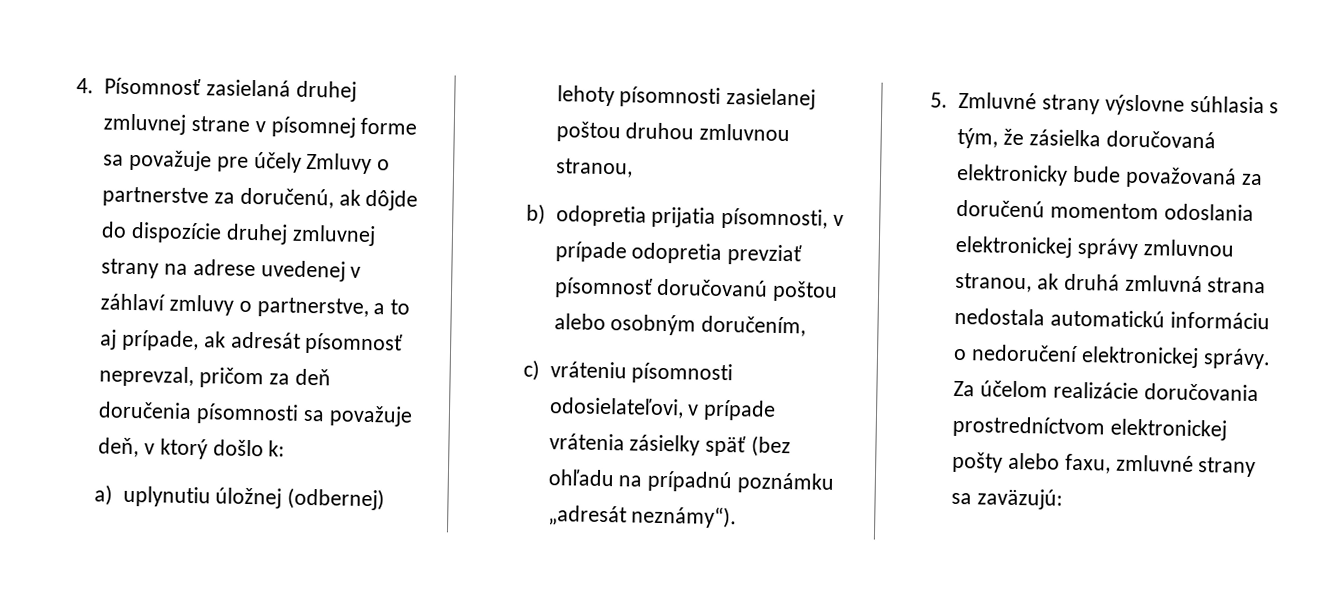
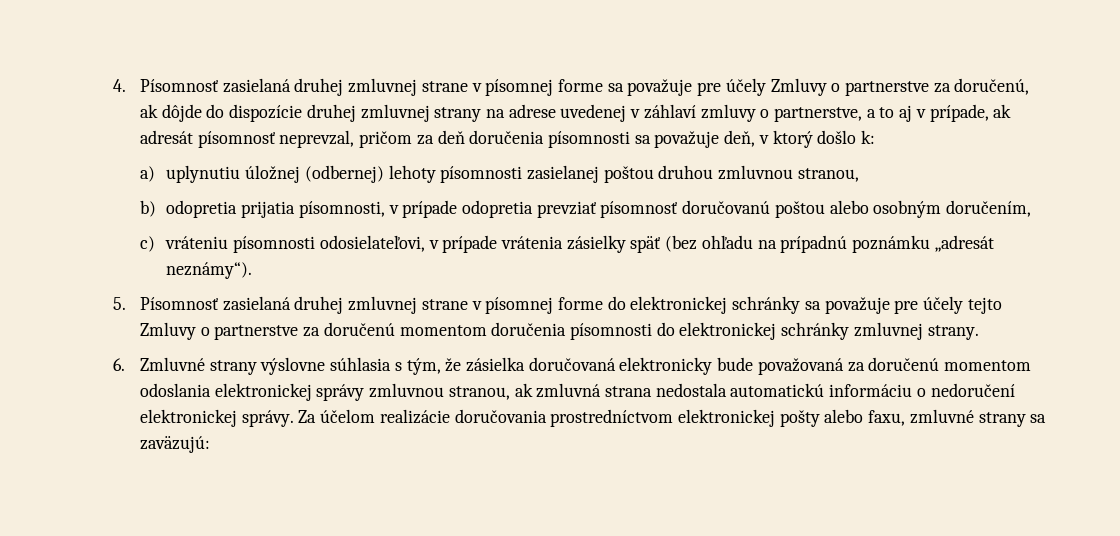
- 4. Písomnosť zasielaná druhej zmluvnej strane v písomnej forme sa považuje pre účely Zmluvy o partnerstve za doručenú, ak dôjde do dispozície druhej zmluvnej strany na adrese uvedenej v záhlaví zmluvy o partnerstve, a to aj prípade, ak adresát písomnosť neprevzal, pričom za deň doručenia písomnosti sa považuje deň, v ktorý došlo k:
+ 4. Písomnosť zasielaná druhej zmluvnej strane v písomnej forme sa považuje pre účely Zmluvy o partnerstve za doručenú, ak dôjde do dispozície druhej zmluvnej strany na adrese uvedenej v záhlaví zmluvy o partnerstve, a to aj v prípade, ak adresát písomnosť neprevzal, pričom za deň doručenia písomnosti sa považuje deň, v ktorý došlo k:
- 5. Zmluvné strany výslovne súhlasia s tým, že zásielka doručovaná elektronicky bude považovaná za doručenú momentom odoslania elektronickej správy zmluvnou stranou, ak druhá zmluvná strana nedostala automatickú informáciu o nedoručení elektronickej správy.
+ 5. Písomnosť zasielaná druhej zmluvnej strane v písomnej forme do elektronickej schránky sa považuje pre účely tejto Zmluvy o partnerstve za doručenú momentom doručenia písomnosti do elektronickej schránky zmluvnej strany.
+ 6. Zmluvné strany výslovne súhlasia s tým, že zásielka doručovaná elektronicky bude považovaná za doručenú momentom odoslania elektronickej správy zmluvnou stranou, ak zmluvná strana nedostala automatickú informáciu o nedoručení elektronickej správy.

